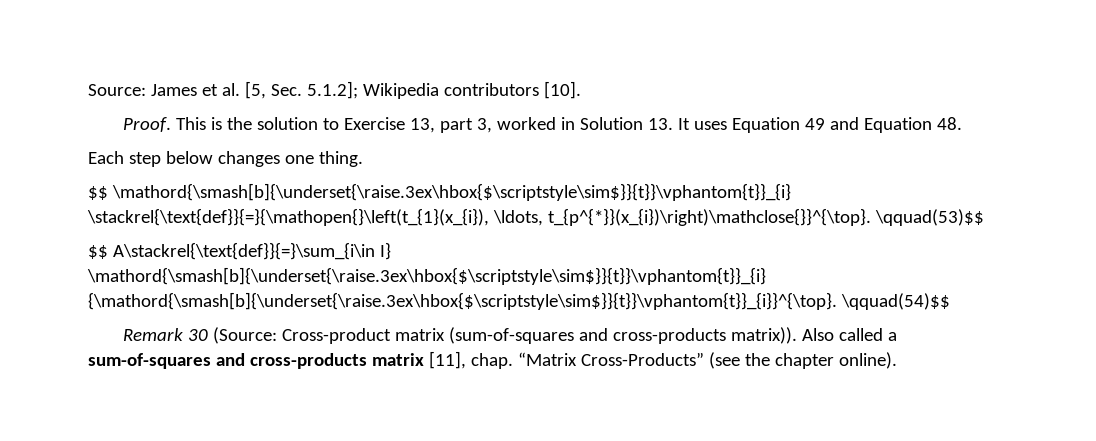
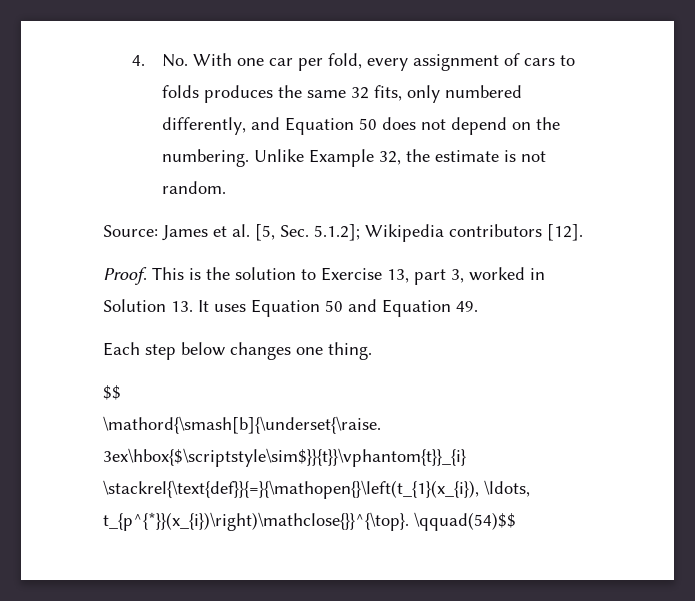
+ 4. No. With one car per fold, every assignment of cars to folds produces the same 32 fits, only numbered differently, and Equation 50 does not depend on the numbering. Unlike Example 32, the estimate is not random.
- Source: James et al. [5, Sec. 5.1.2]; Wikipedia contributors [10].
+ Source: James et al. [5, Sec. 5.1.2]; Wikipedia contributors [12].
- This is the solution to Exercise 13, part 3, worked in Solution 13. It uses Equation 49 and Equation 48.
+ This is the solution to Exercise 13, part 3, worked in Solution 13. It uses Equation 50 and Equation 49.
- \qquad(53)$$
- $$ A\stackrel{\text{def}}{=}\sum_{i\in I} \mathord{\smash[b]{\underset{\raise.3ex\hbox{$\scriptstyle\sim$}}{t}}\vphantom{t}}_{i} {\mathord{\smash[b]{\underset{\raise.3ex\hbox{$\scriptstyle\sim$}}{t}}\vphantom{t}}_{i}}^{\top}. \qquad(54)$$
- Remark 30 (Source: Cross-product matrix (sum-of-squares and cross-products matrix)). Also called a sum-of-squares and cross-products matrix [11], chap. “Matrix Cross-Products” (see the chapter online).
+ \qquad(54)$$

